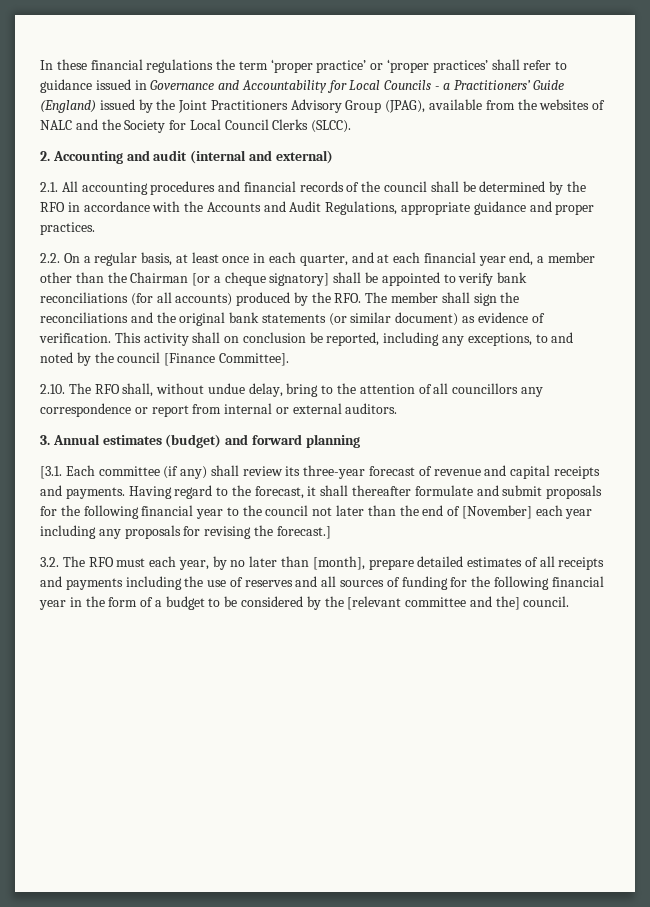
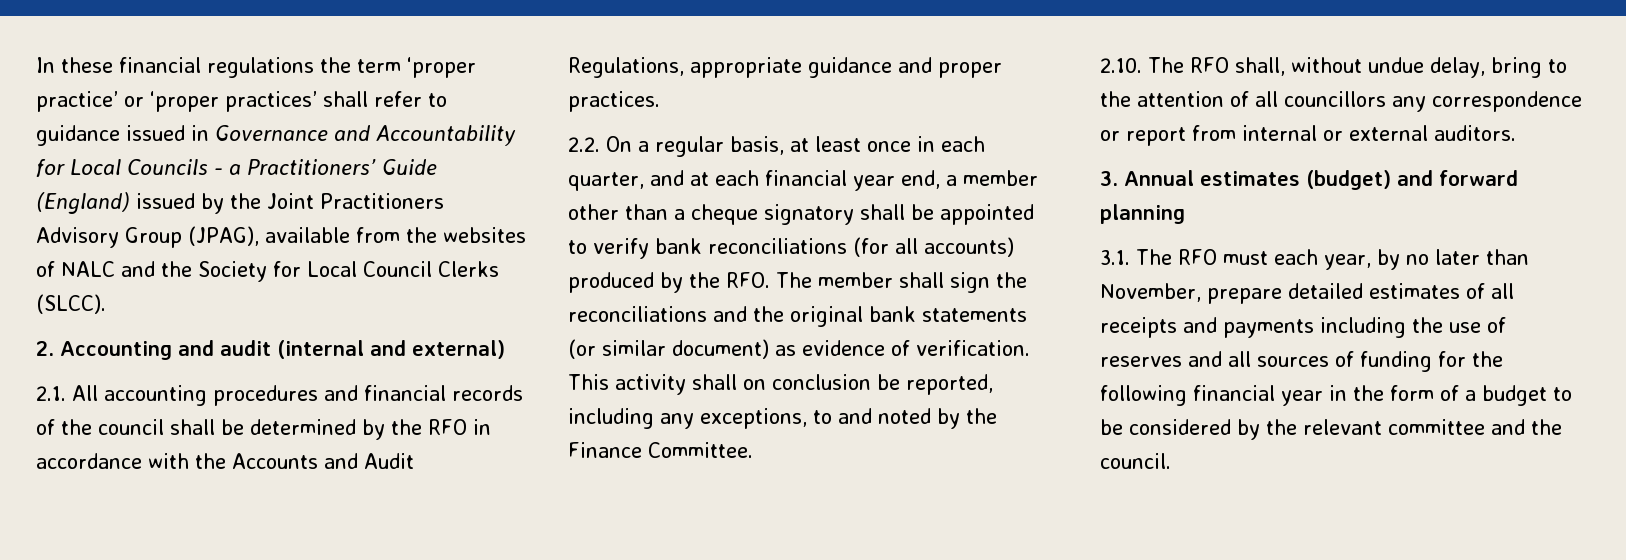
- 2.2. On a regular basis, at least once in each quarter, and at each financial year end, a member other than the Chairman [or a cheque signatory] shall be appointed to verify bank reconciliations (for all accounts) produced by the RFO. The member shall sign the reconciliations and the original bank statements (or similar document) as evidence of verification.
+ 2.2. On a regular basis, at least once in each quarter, and at each financial year end, a member other than a cheque signatory shall be appointed to verify bank reconciliations (for all accounts) produced by the RFO. The member shall sign the reconciliations and the original bank statements (or similar document) as evidence of verification.
- This activity shall on conclusion be reported, including any exceptions, to and noted by the council [Finance Committee].
+ This activity shall on conclusion be reported, including any exceptions, to and noted by the Finance Committee.
- [3.1. Each committee (if any) shall review its three-year forecast of revenue and capital receipts and payments. Having regard to the forecast, it shall thereafter formulate and submit proposals for the following financial year to the council not later than the end of [November] each year including any proposals for revising the forecast.]
- 3.2. The RFO must each year, by no later than [month], prepare detailed estimates of all receipts and payments including the use of reserves and all sources of funding for the following financial year in the form of a budget to be considered by the [relevant committee and the] council.
+ 3.1. The RFO must each year, by no later than November, prepare detailed estimates of all receipts and payments including the use of reserves and all sources of funding for the following financial year in the form of a budget to be considered by the relevant committee and the council.

